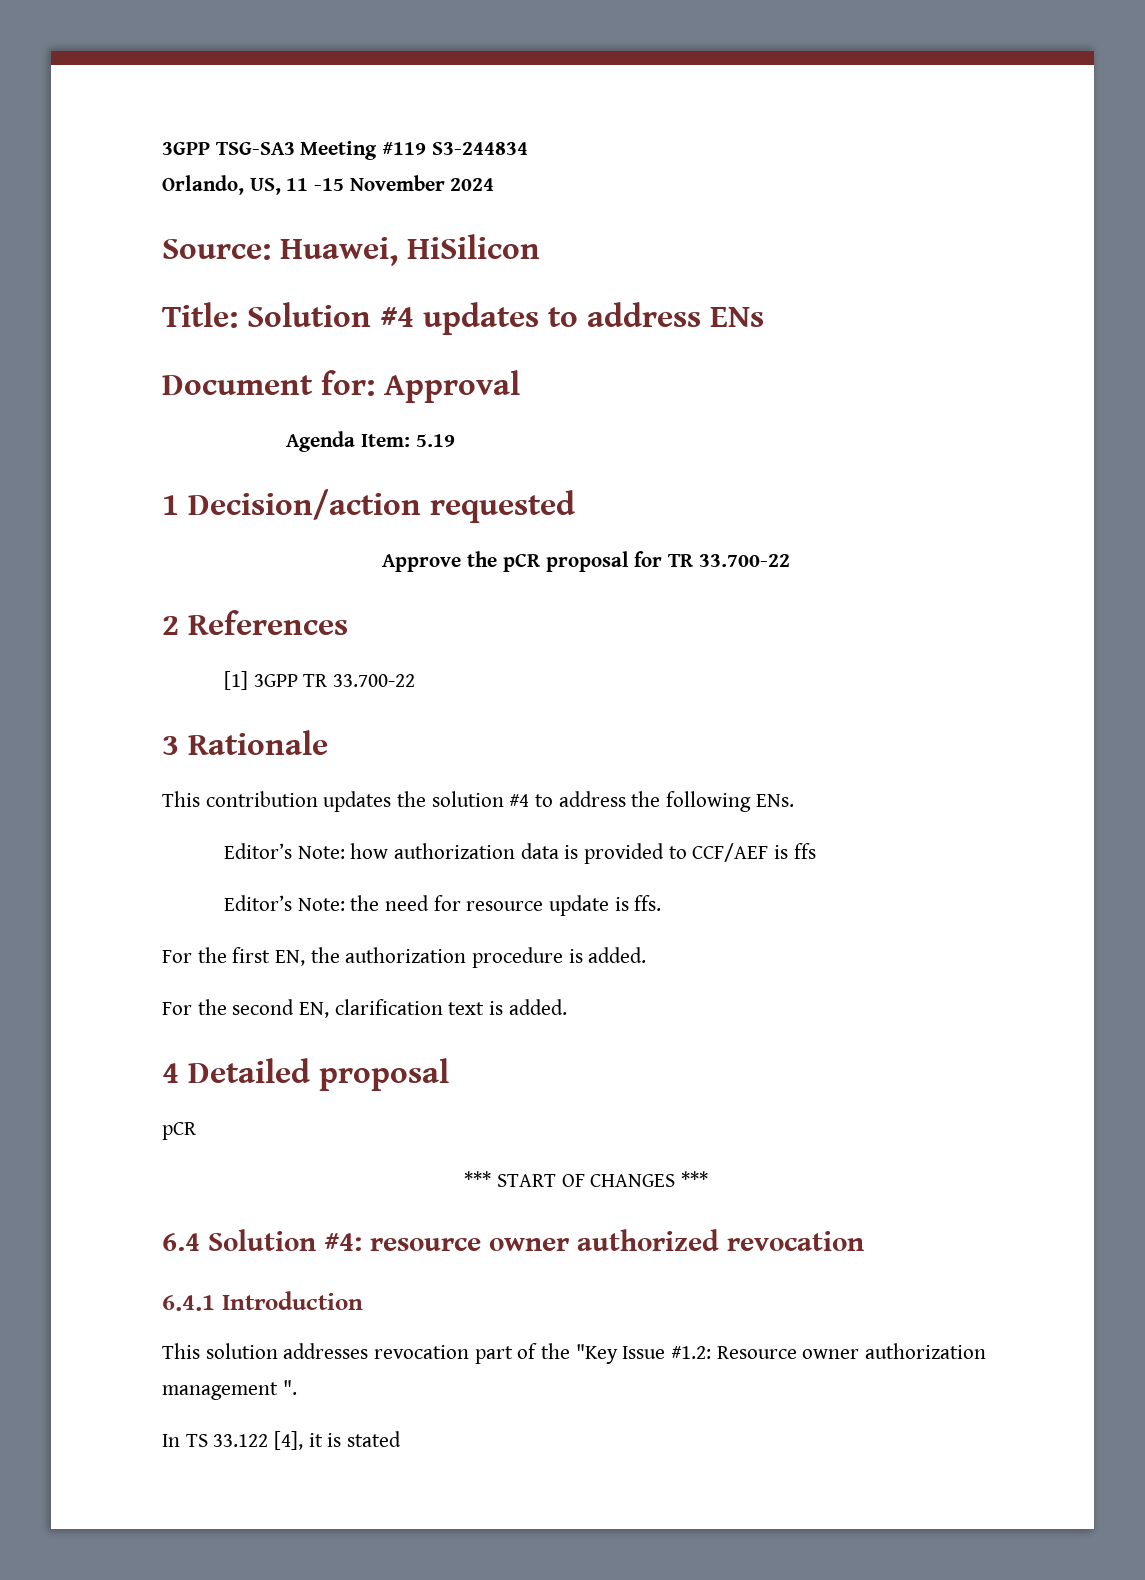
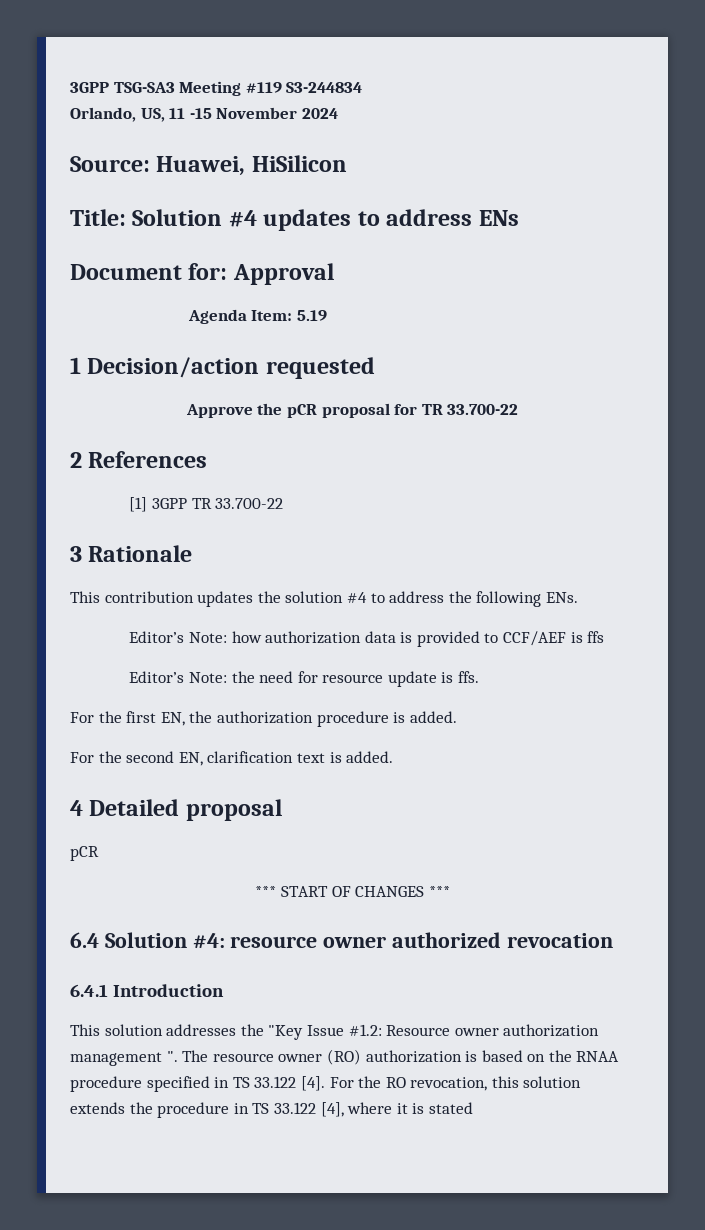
- This solution addresses revocation part of the "Key Issue #1.2: Resource owner authorization management ".
- In TS 33.122 [4], it is stated
+ This solution addresses the "Key Issue #1.2: Resource owner authorization management ". The resource owner (RO) authorization is based on the RNAA procedure specified in TS 33.122 [4]. For the RO revocation, this solution extends the procedure in TS 33.122 [4], where it is stated

